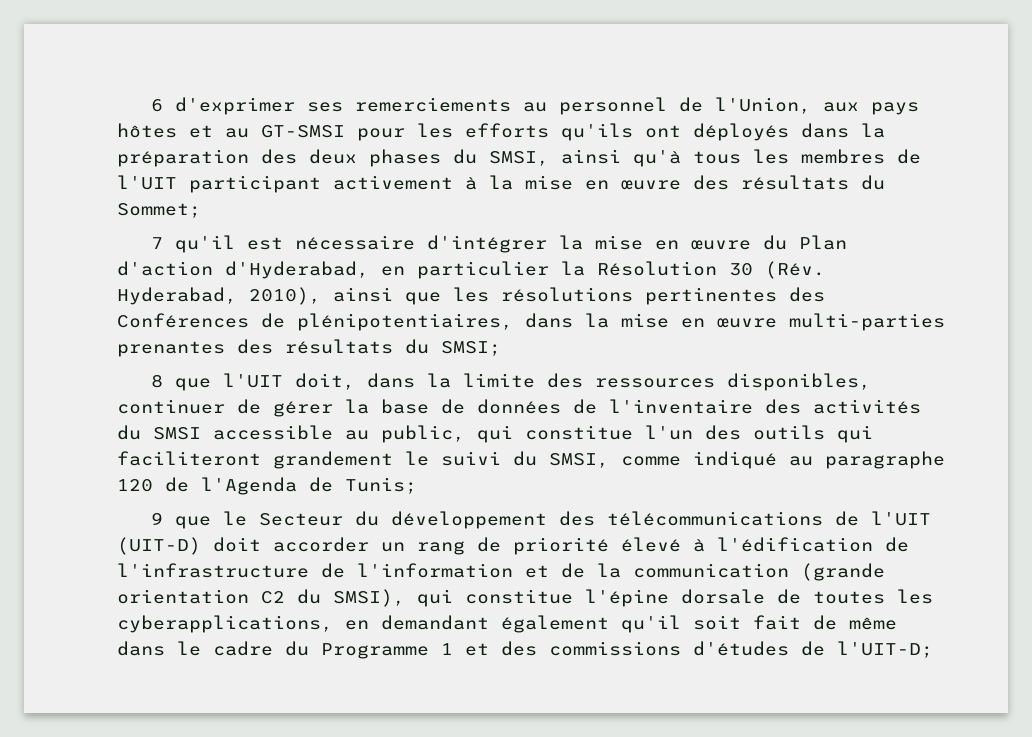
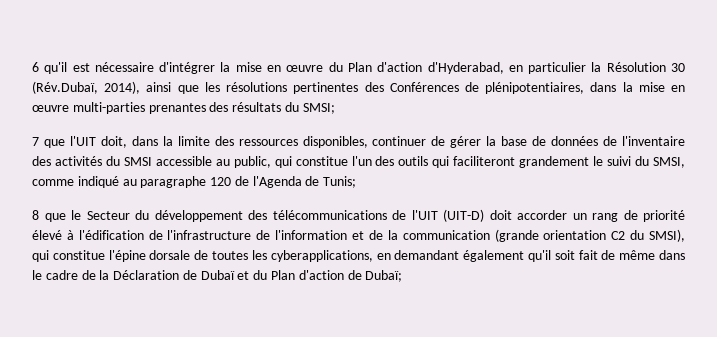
- 6 d'exprimer ses remerciements au personnel de l'Union, aux pays hôtes et au GT-SMSI pour les efforts qu'ils ont déployés dans la préparation des deux phases du SMSI, ainsi qu'à tous les membres de l'UIT participant activement à la mise en œuvre des résultats du Sommet;
- 7 qu'il est nécessaire d'intégrer la mise en œuvre du Plan d'action d'Hyderabad, en particulier la Résolution 30 (Rév. Hyderabad, 2010), ainsi que les résolutions pertinentes des Conférences de plénipotentiaires, dans la mise en œuvre multi-parties prenantes des résultats du SMSI;
+ 6 qu'il est nécessaire d'intégrer la mise en œuvre du Plan d'action d'Hyderabad, en particulier la Résolution 30 (Rév.Dubaï, 2014), ainsi que les résolutions pertinentes des Conférences de plénipotentiaires, dans la mise en œuvre multi-parties prenantes des résultats du SMSI;
- 8 que l'UIT doit, dans la limite des ressources disponibles, continuer de gérer la base de données de l'inventaire des activités du SMSI accessible au public, qui constitue l'un des outils qui faciliteront grandement le suivi du SMSI, comme indiqué au paragraphe 120 de l'Agenda de Tunis;
+ 7 que l'UIT doit, dans la limite des ressources disponibles, continuer de gérer la base de données de l'inventaire des activités du SMSI accessible au public, qui constitue l'un des outils qui faciliteront grandement le suivi du SMSI, comme indiqué au paragraphe 120 de l'Agenda de Tunis;
- 9 que le Secteur du développement des télécommunications de l'UIT (UIT-D) doit accorder un rang de priorité élevé à l'édification de l'infrastructure de l'information et de la communication (grande orientation C2 du SMSI), qui constitue l'épine dorsale de toutes les cyberapplications, en demandant également qu'il soit fait de même dans le cadre du Programme 1 et des commissions d'études de l'UIT-D;
+ 8 que le Secteur du développement des télécommunications de l'UIT (UIT-D) doit accorder un rang de priorité élevé à l'édification de l'infrastructure de l'information et de la communication (grande orientation C2 du SMSI), qui constitue l'épine dorsale de toutes les cyberapplications, en demandant également qu'il soit fait de même dans le cadre de la Déclaration de Dubaï et du Plan d'action de Dubaï;

